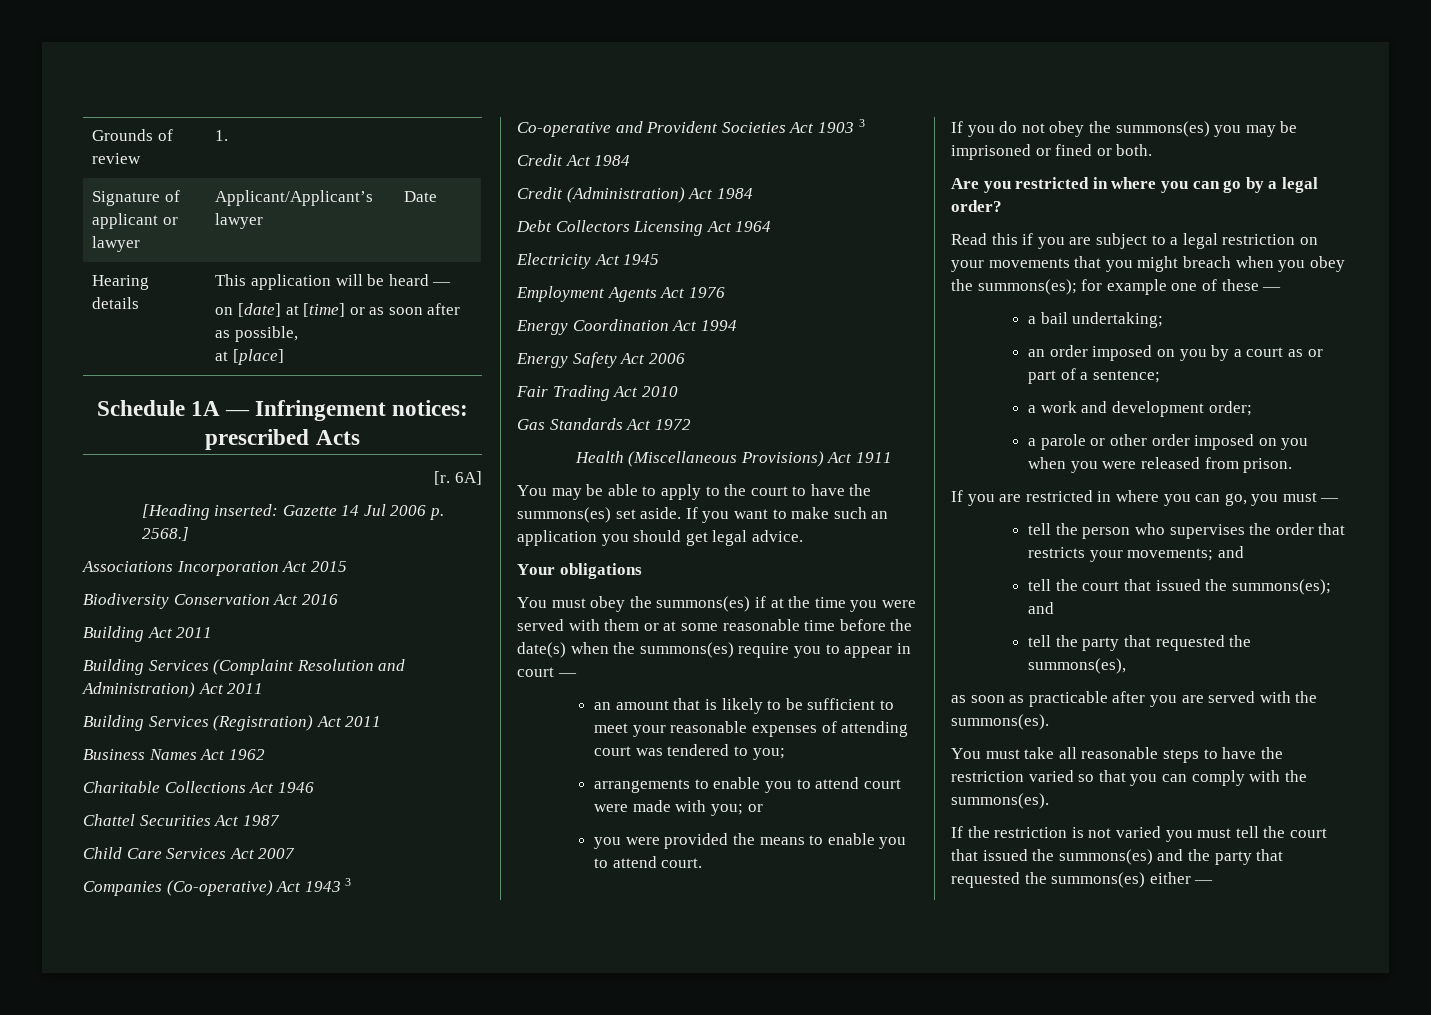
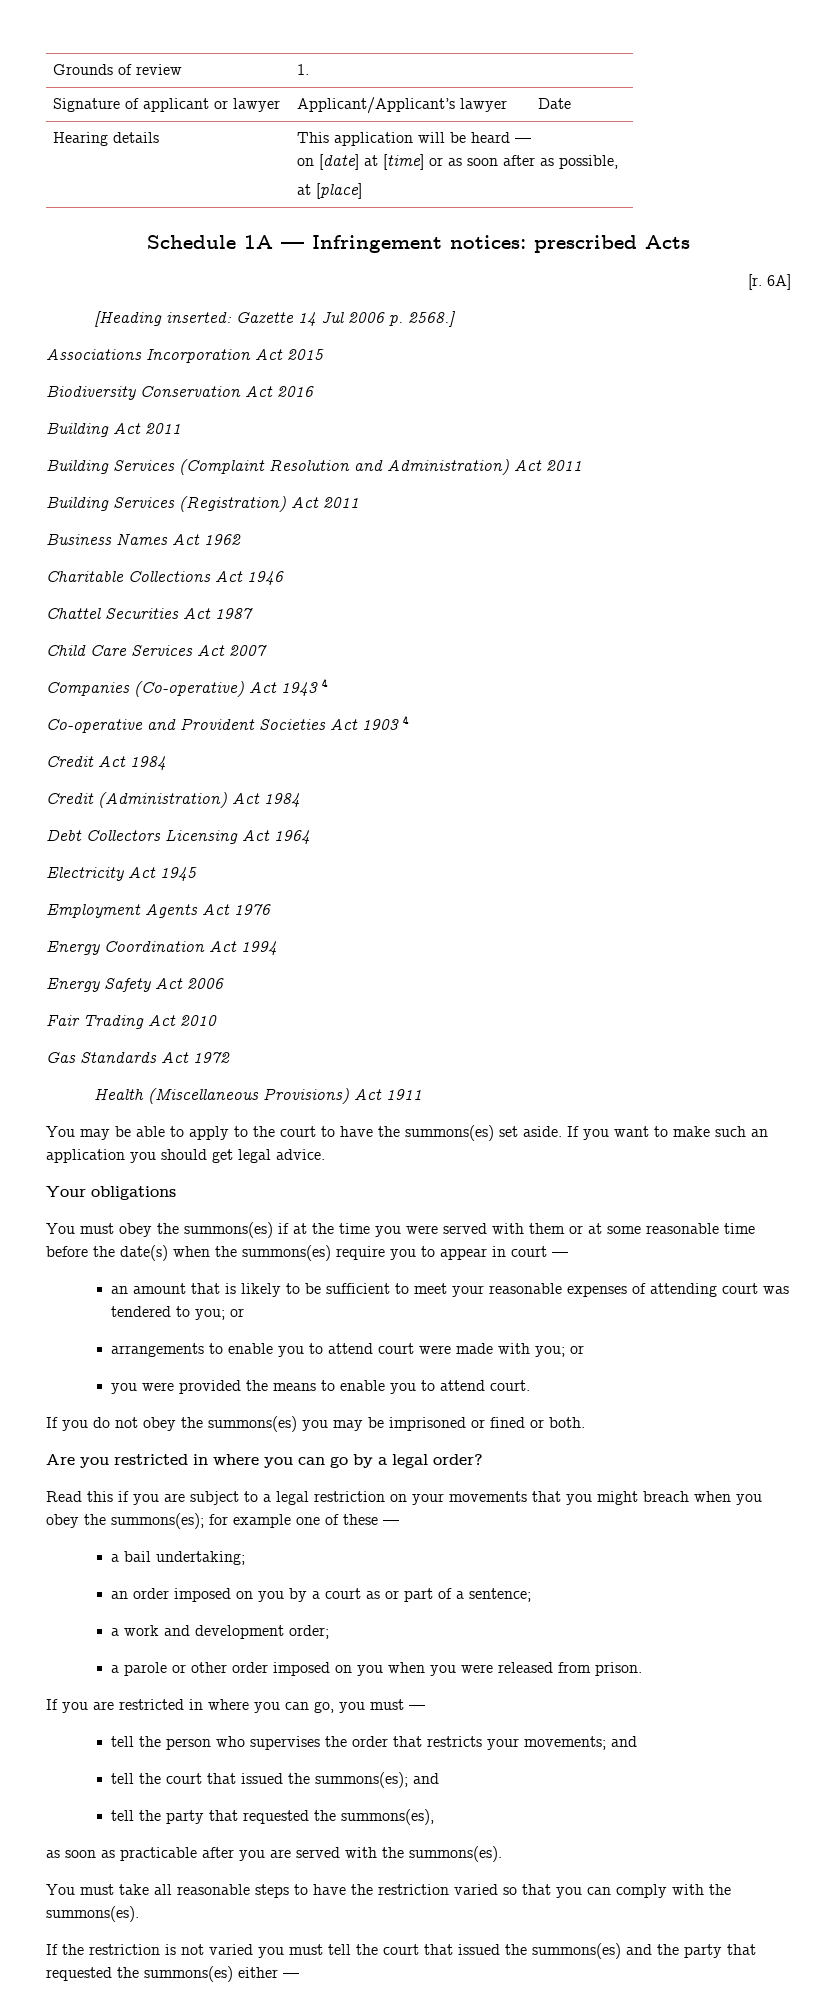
- Companies (Co-operative) Act 1943 3
+ Companies (Co-operative) Act 1943 4
- Co-operative and Provident Societies Act 1903 3
+ Co-operative and Provident Societies Act 1903 4
- an amount that is likely to be sufficient to meet your reasonable expenses of attending court was tendered to you;
+ an amount that is likely to be sufficient to meet your reasonable expenses of attending court was tendered to you; or

